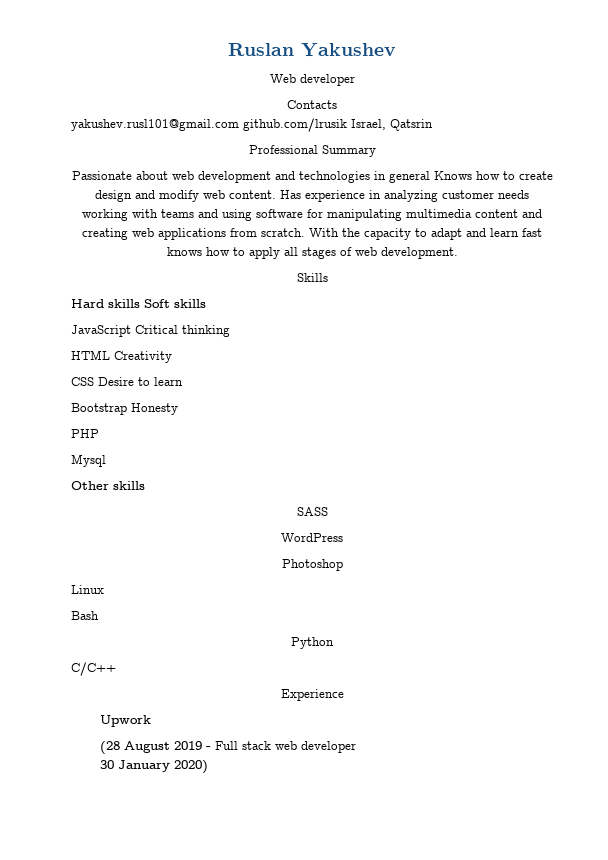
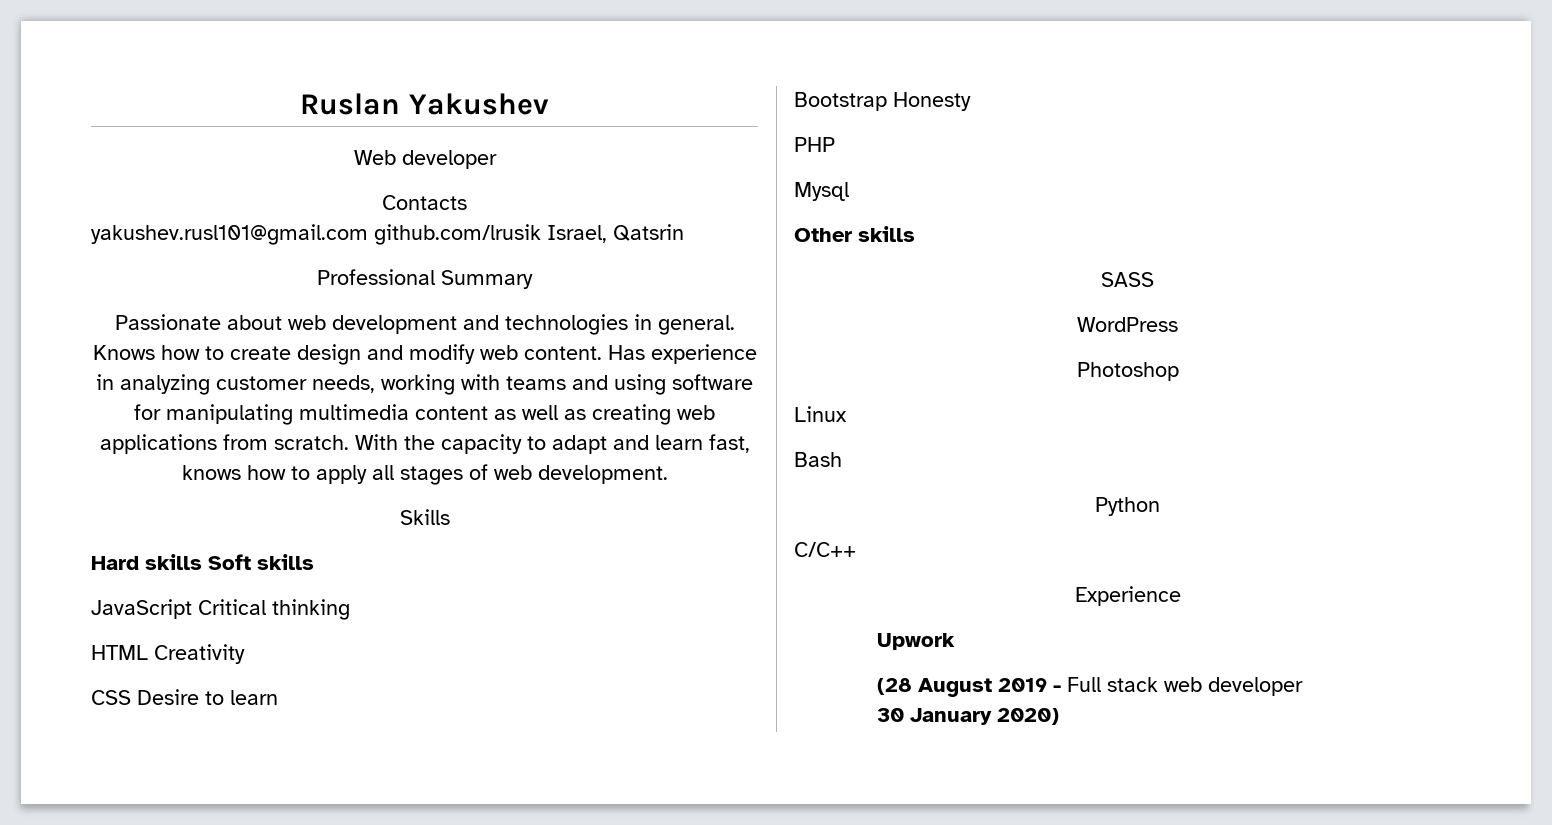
- Passionate about web development and technologies in general Knows how to create design and modify web content.
+ Passionate about web development and technologies in general. Knows how to create design and modify web content.
- Has experience in analyzing customer needs working with teams and using software for manipulating multimedia content and creating web applications from scratch.
+ Has experience in analyzing customer needs, working with teams and using software for manipulating multimedia content as well as creating web applications from scratch.
- With the capacity to adapt and learn fast knows how to apply all stages of web development.
+ With the capacity to adapt and learn fast, knows how to apply all stages of web development.

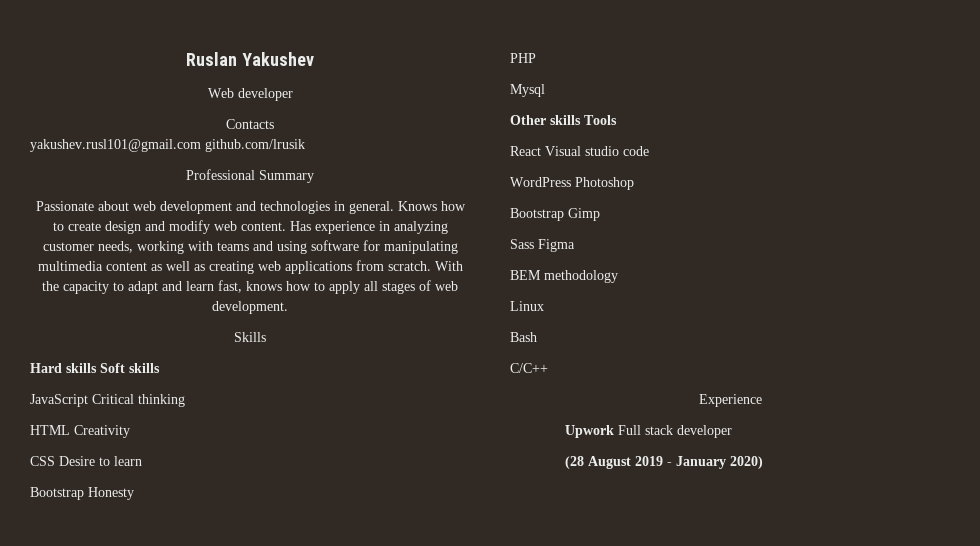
- yakushev.rusl101@gmail.com github.com/lrusik Israel, Qatsrin
+ yakushev.rusl101@gmail.com github.com/lrusik
- Other skills
- SASS
- WordPress
- Photoshop
+ Other skills Tools
+ React Visual studio code
+ WordPress Photoshop
+ Bootstrap Gimp
+ Sass Figma
+ BEM methodology
- Python
- Upwork
+ Upwork Full stack developer
- (28 August 2019 - Full stack web developer
- 30 January 2020)
+ (28 August 2019 - January 2020)

